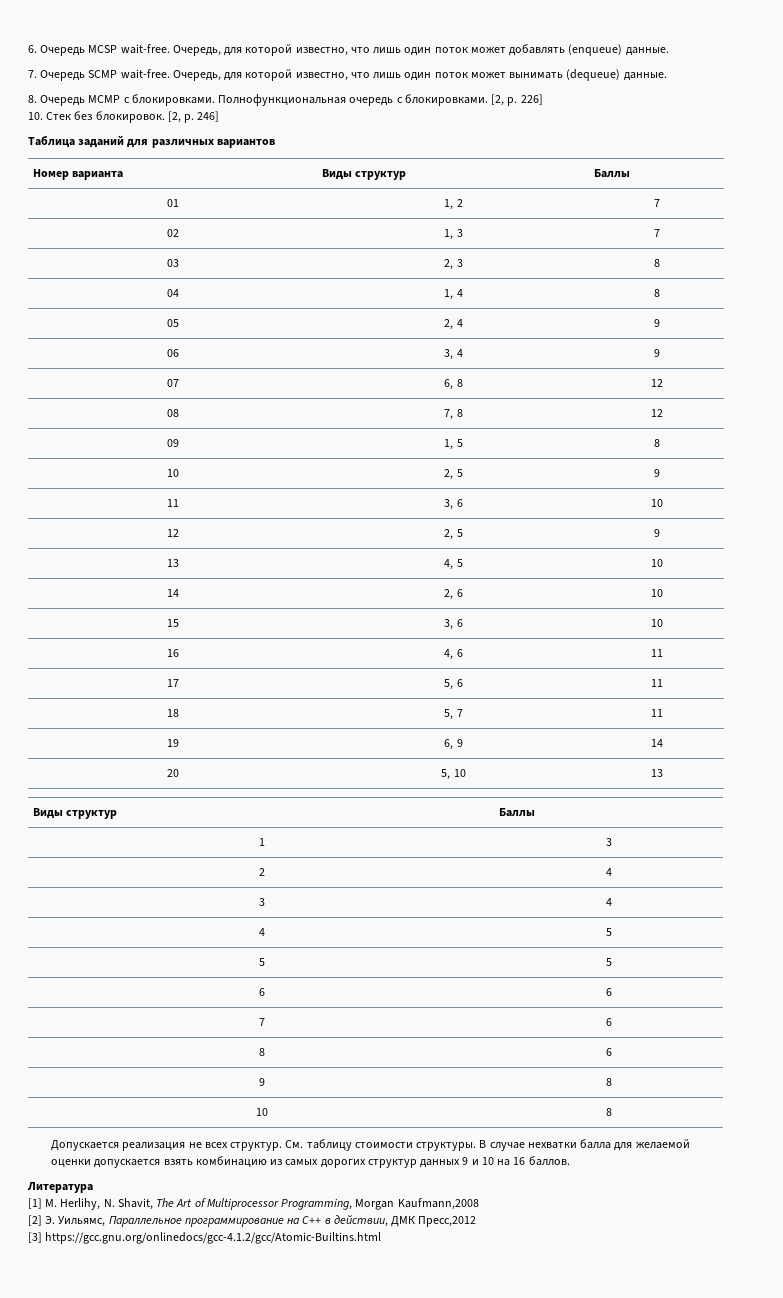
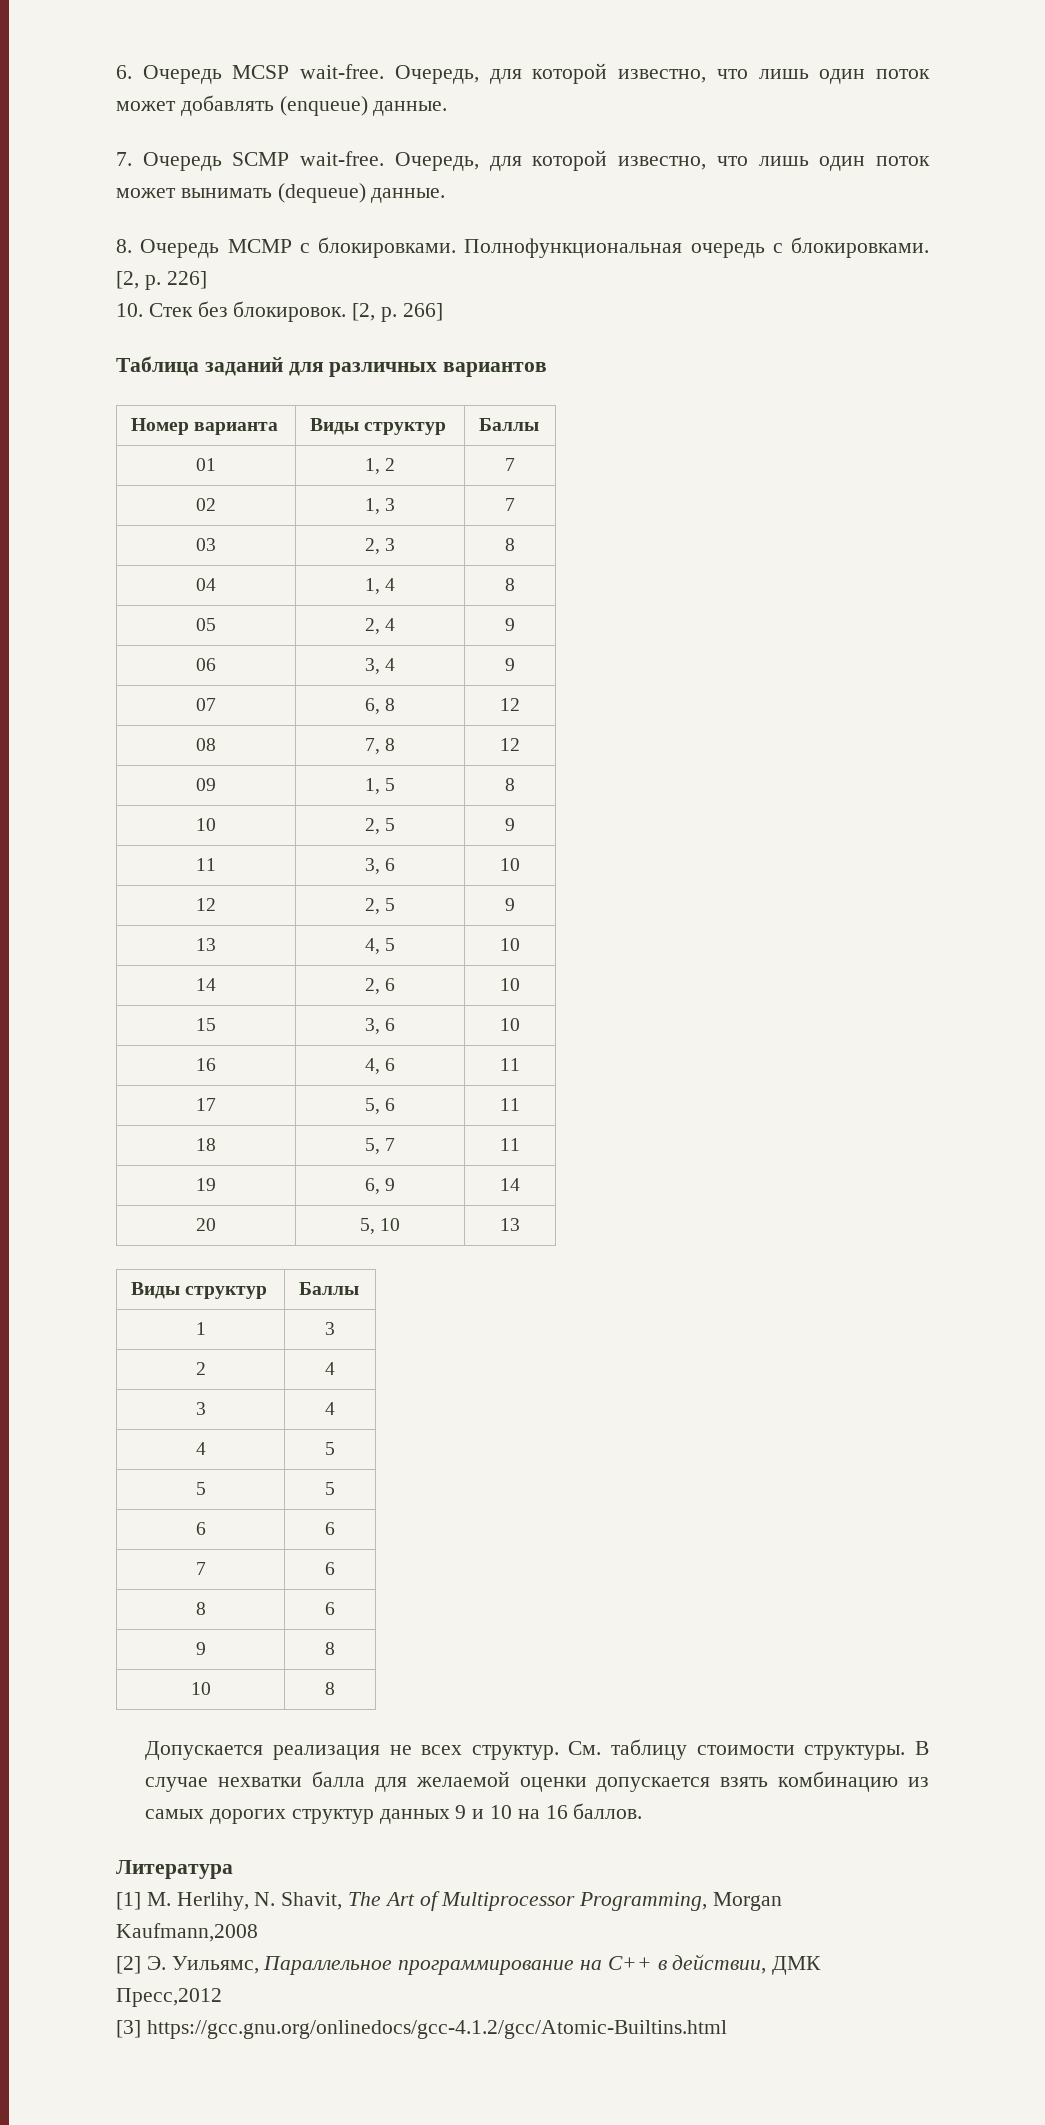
- [2, p. 246]
+ [2, p. 266]

